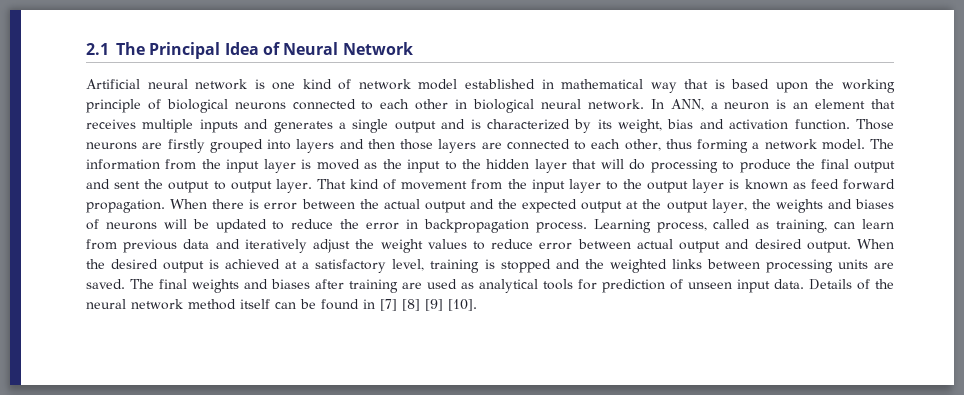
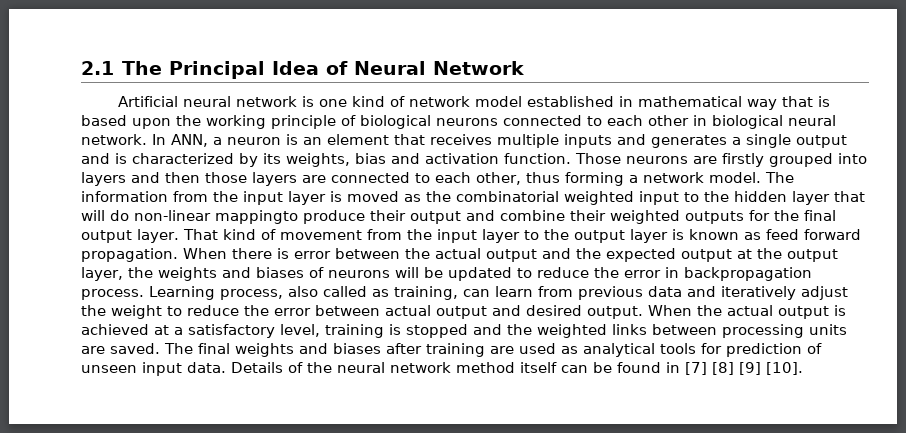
- In ANN, a neuron is an element that receives multiple inputs and generates a single output and is characterized by its weight, bias and activation function.
+ In ANN, a neuron is an element that receives multiple inputs and generates a single output and is characterized by its weights, bias and activation function.
- The information from the input layer is moved as the input to the hidden layer that will do processing to produce the final output and sent the output to output layer.
+ The information from the input layer is moved as the combinatorial weighted input to the hidden layer that will do non-linear mappingto produce their output and combine their weighted outputs for the final output layer.
- Learning process, called as training, can learn from previous data and iteratively adjust the weight values to reduce error between actual output and desired output.
+ Learning process, also called as training, can learn from previous data and iteratively adjust the weight to reduce the error between actual output and desired output.
- When the desired output is achieved at a satisfactory level, training is stopped and the weighted links between processing units are saved.
+ When the actual output is achieved at a satisfactory level, training is stopped and the weighted links between processing units are saved.

